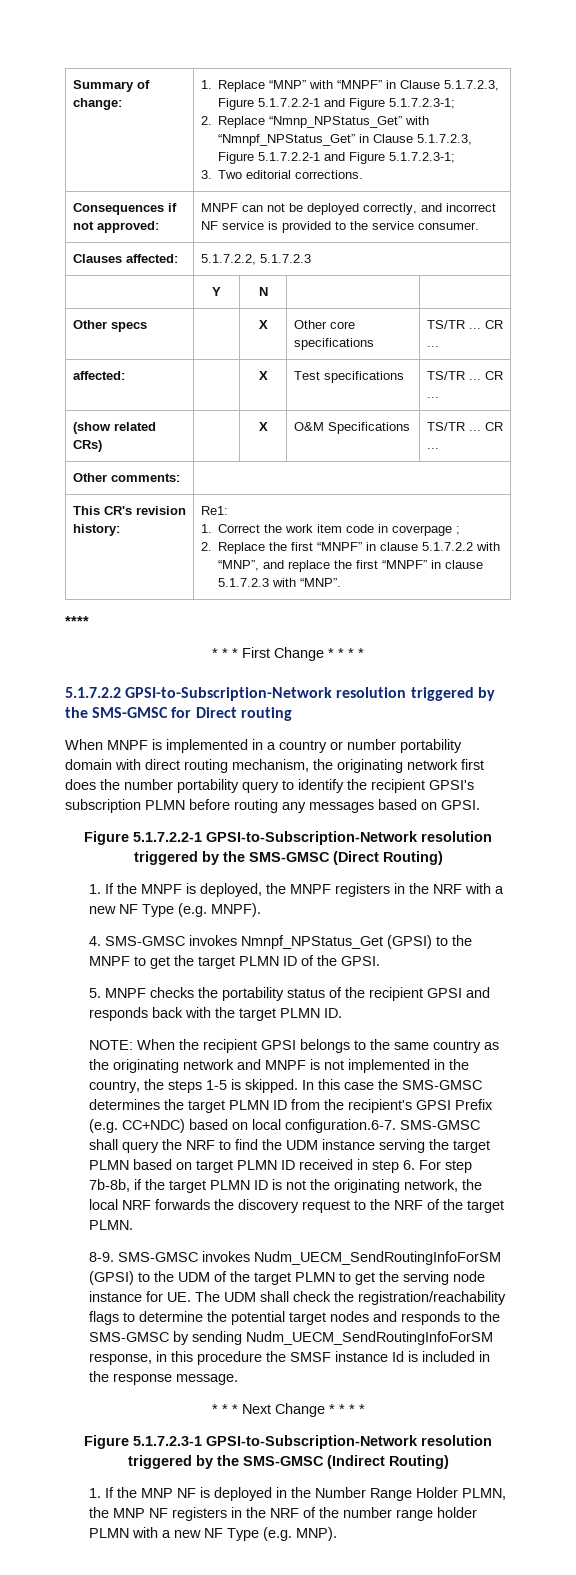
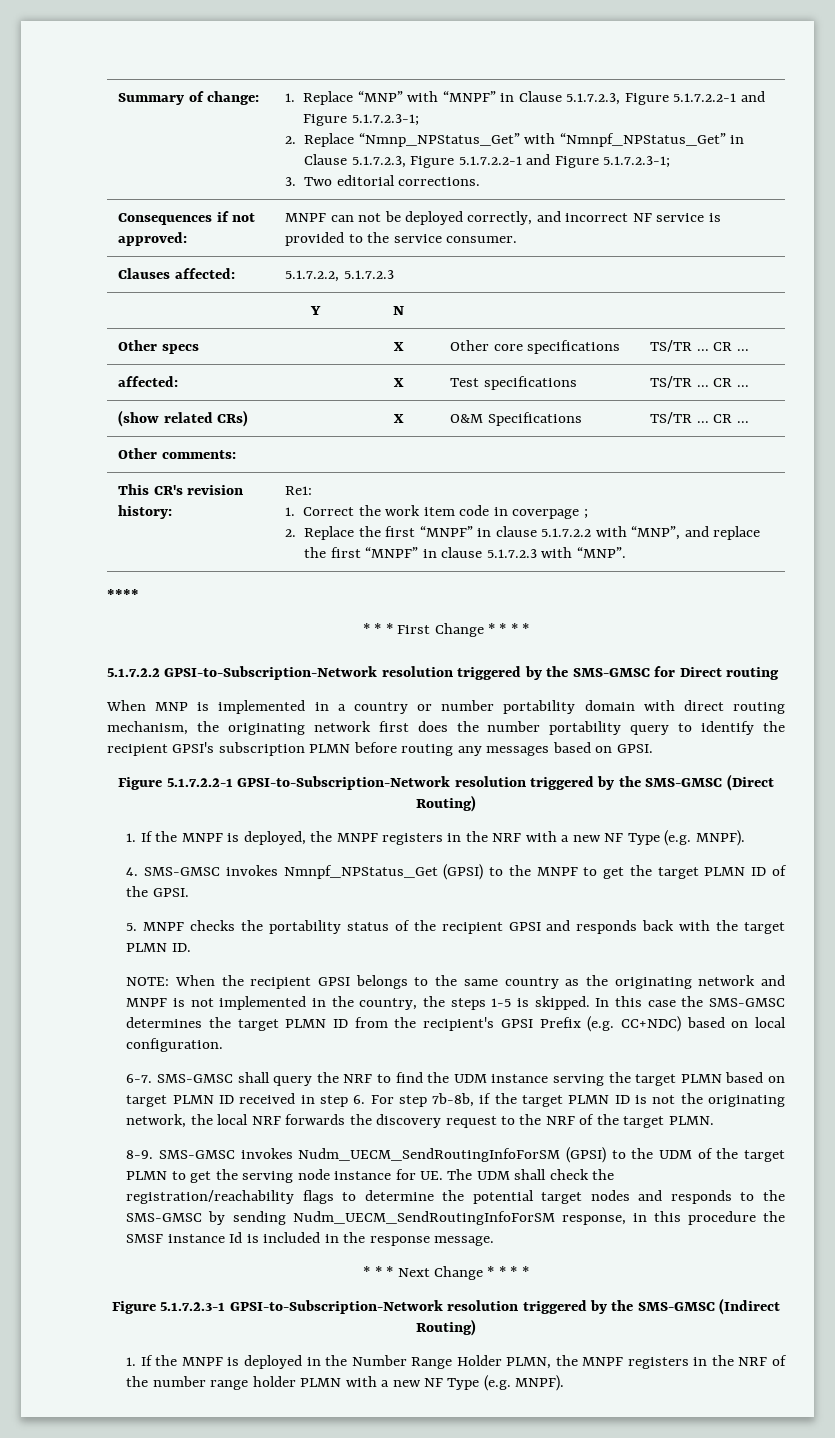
- When MNPF is implemented in a country or number portability domain with direct routing mechanism, the originating network first does the number portability query to identify the recipient GPSI's subscription PLMN before routing any messages based on GPSI.
+ When MNP is implemented in a country or number portability domain with direct routing mechanism, the originating network first does the number portability query to identify the recipient GPSI's subscription PLMN before routing any messages based on GPSI.
- In this case the SMS-GMSC determines the target PLMN ID from the recipient's GPSI Prefix (e.g. CC+NDC) based on local configuration.6-7. SMS-GMSC shall query the NRF to find the UDM instance serving the target PLMN based on target PLMN ID received in step 6. For step 7b-8b, if the target PLMN ID is not the originating network, the local NRF forwards the discovery request to the NRF of the target PLMN.
+ In this case the SMS-GMSC determines the target PLMN ID from the recipient's GPSI Prefix (e.g. CC+NDC) based on local configuration.
+ 6-7. SMS-GMSC shall query the NRF to find the UDM instance serving the target PLMN based on target PLMN ID received in step 6. For step 7b-8b, if the target PLMN ID is not the originating network, the local NRF forwards the discovery request to the NRF of the target PLMN.
- 1. If the MNP NF is deployed in the Number Range Holder PLMN, the MNP NF registers in the NRF of the number range holder PLMN with a new NF Type (e.g. MNP).
+ 1. If the MNPF is deployed in the Number Range Holder PLMN, the MNPF registers in the NRF of the number range holder PLMN with a new NF Type (e.g. MNPF).

